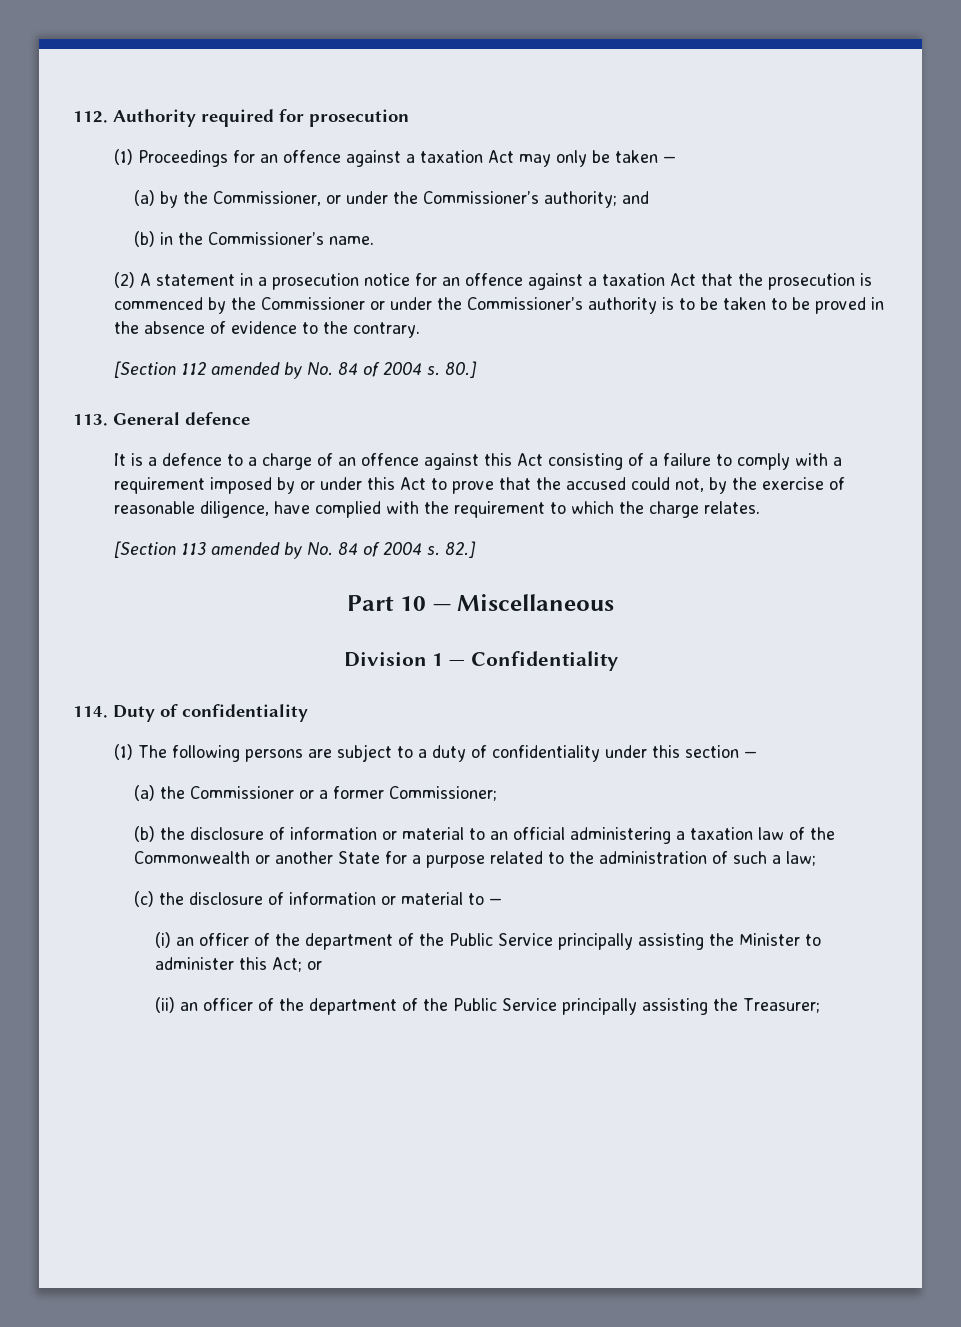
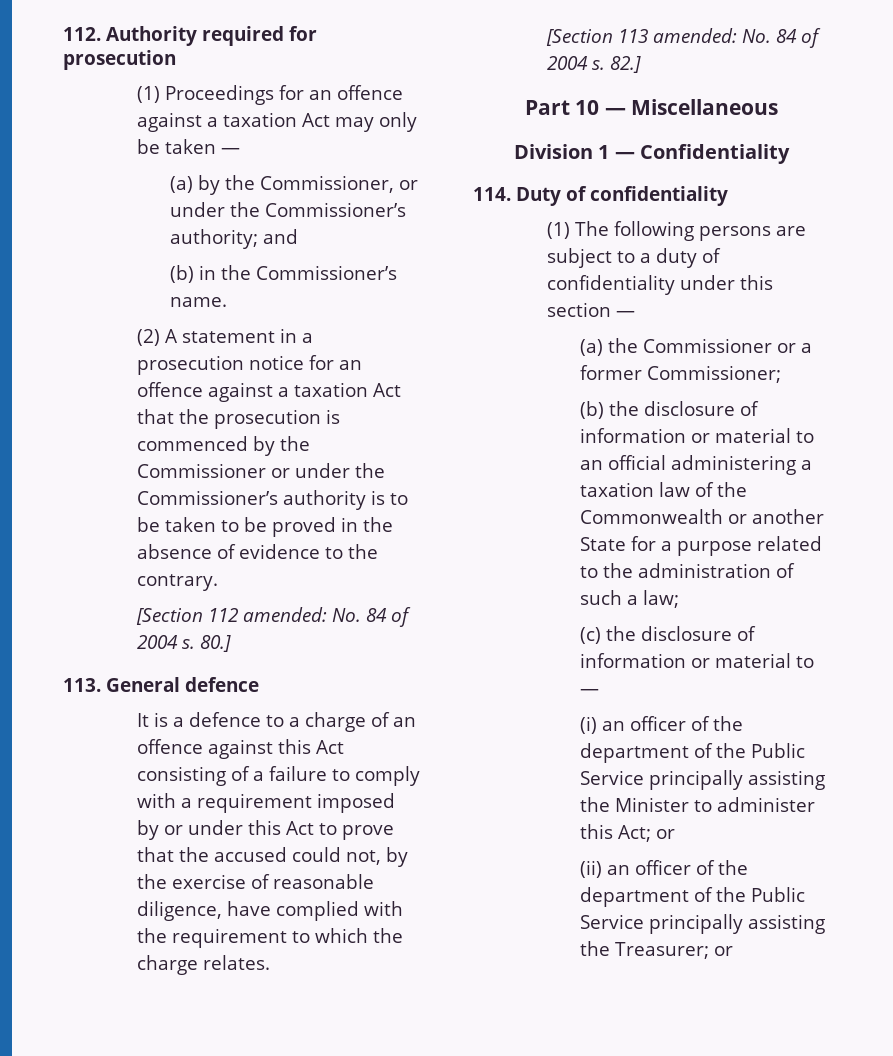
- [Section 112 amended by No. 84 of 2004 s.
+ [Section 112 amended: No. 84 of 2004 s.
- [Section 113 amended by No. 84 of 2004 s.
+ [Section 113 amended: No. 84 of 2004 s.
- (ii) an officer of the department of the Public Service principally assisting the Treasurer;
+ (ii) an officer of the department of the Public Service principally assisting the Treasurer; or

